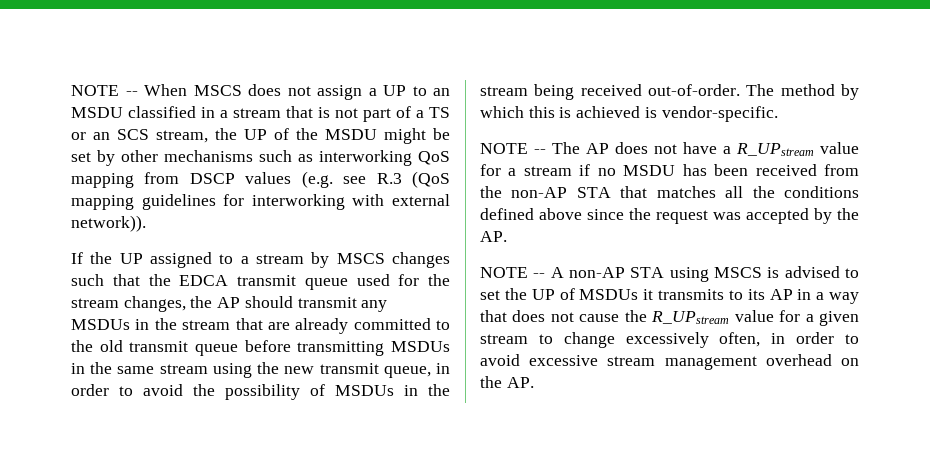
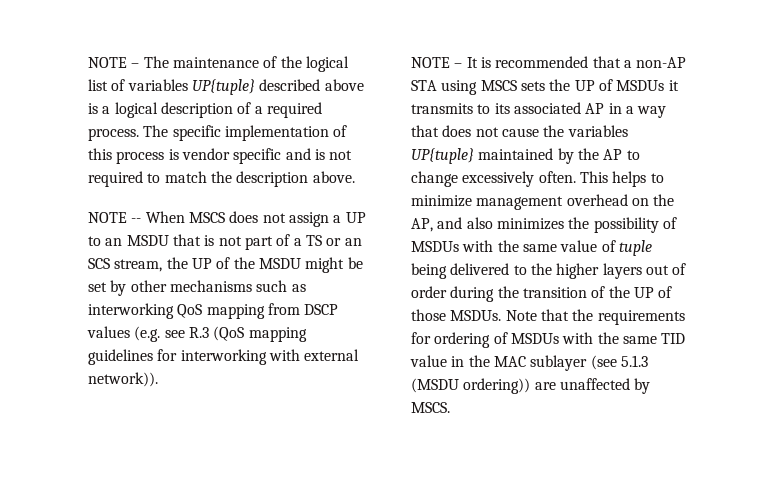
- NOTE -- When MSCS does not assign a UP to an MSDU classified in a stream that is not part of a TS or an SCS stream, the UP of the MSDU might be set by other mechanisms such as interworking QoS mapping from DSCP values (e.g. see R.3 (QoS mapping guidelines for interworking with external network)).
+ NOTE – The maintenance of the logical list of variables UP{tuple} described above is a logical description of a required process. The specific implementation of this process is vendor specific and is not required to match the description above.
+ NOTE -- When MSCS does not assign a UP to an MSDU that is not part of a TS or an SCS stream, the UP of the MSDU might be set by other mechanisms such as interworking QoS mapping from DSCP values (e.g. see R.3 (QoS mapping guidelines for interworking with external network)).
- If the UP assigned to a stream by MSCS changes such that the EDCA transmit queue used for the stream changes, the AP should transmit any MSDUs in the stream that are already committed to the old transmit queue before transmitting MSDUs in the same stream using the new transmit queue, in order to avoid the possibility of MSDUs in the stream being received out-of-order. The method by which this is achieved is vendor-specific.
- NOTE -- The AP does not have a R_UPstream value for a stream if no MSDU has been received from the non-AP STA that matches all the conditions defined above since the request was accepted by the AP.
- NOTE -- A non-AP STA using MSCS is advised to set the UP of MSDUs it transmits to its AP in a way that does not cause the R_UPstream value for a given stream to change excessively often, in order to avoid excessive stream management overhead on the AP.
+ NOTE – It is recommended that a non-AP STA using MSCS sets the UP of MSDUs it transmits to its associated AP in a way that does not cause the variables UP{tuple} maintained by the AP to change excessively often. This helps to minimize management overhead on the AP, and also minimizes the possibility of MSDUs with the same value of tuple being delivered to the higher layers out of order during the transition of the UP of those MSDUs. Note that the requirements for ordering of MSDUs with the same TID value in the MAC sublayer (see 5.1.3 (MSDU ordering)) are unaffected by MSCS.

